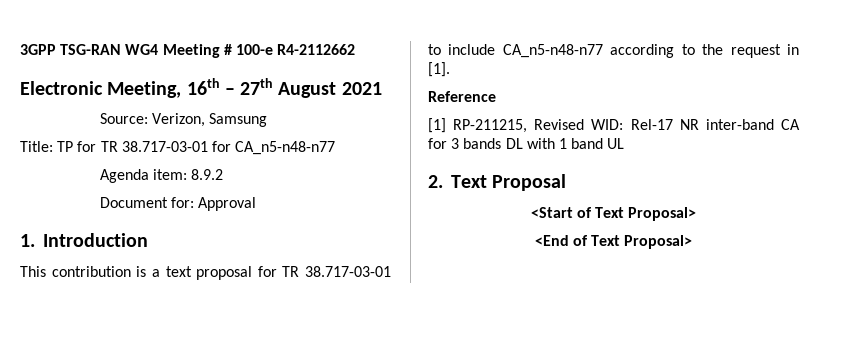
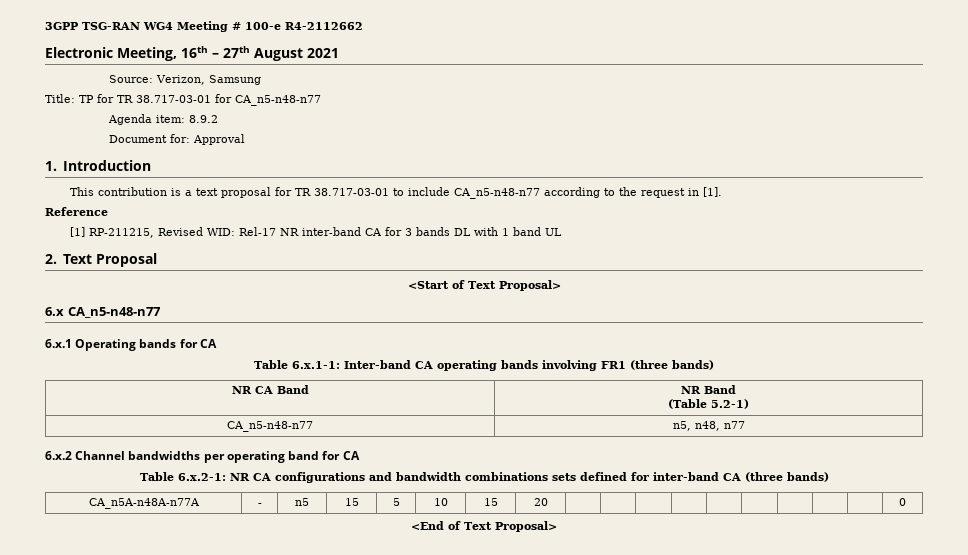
+ 6.x CA_n5-n48-n77
+ 6.x.1 Operating bands for CA
+ Table 6.x.1-1: Inter-band CA operating bands involving FR1 (three bands)
+ NR CA Band | NR Band
+ (Table 5.2-1)
+ CA_n5-n48-n77 | n5, n48, n77
+ 6.x.2 Channel bandwidths per operating band for CA
+ Table 6.x.2-1: NR CA configurations and bandwidth combinations sets defined for inter-band CA (three bands)
+ CA_n5A-n48A-n77A | - | n5 | 15 | 5 | 10 | 15 | 20 | | | | | | | | | | 0

